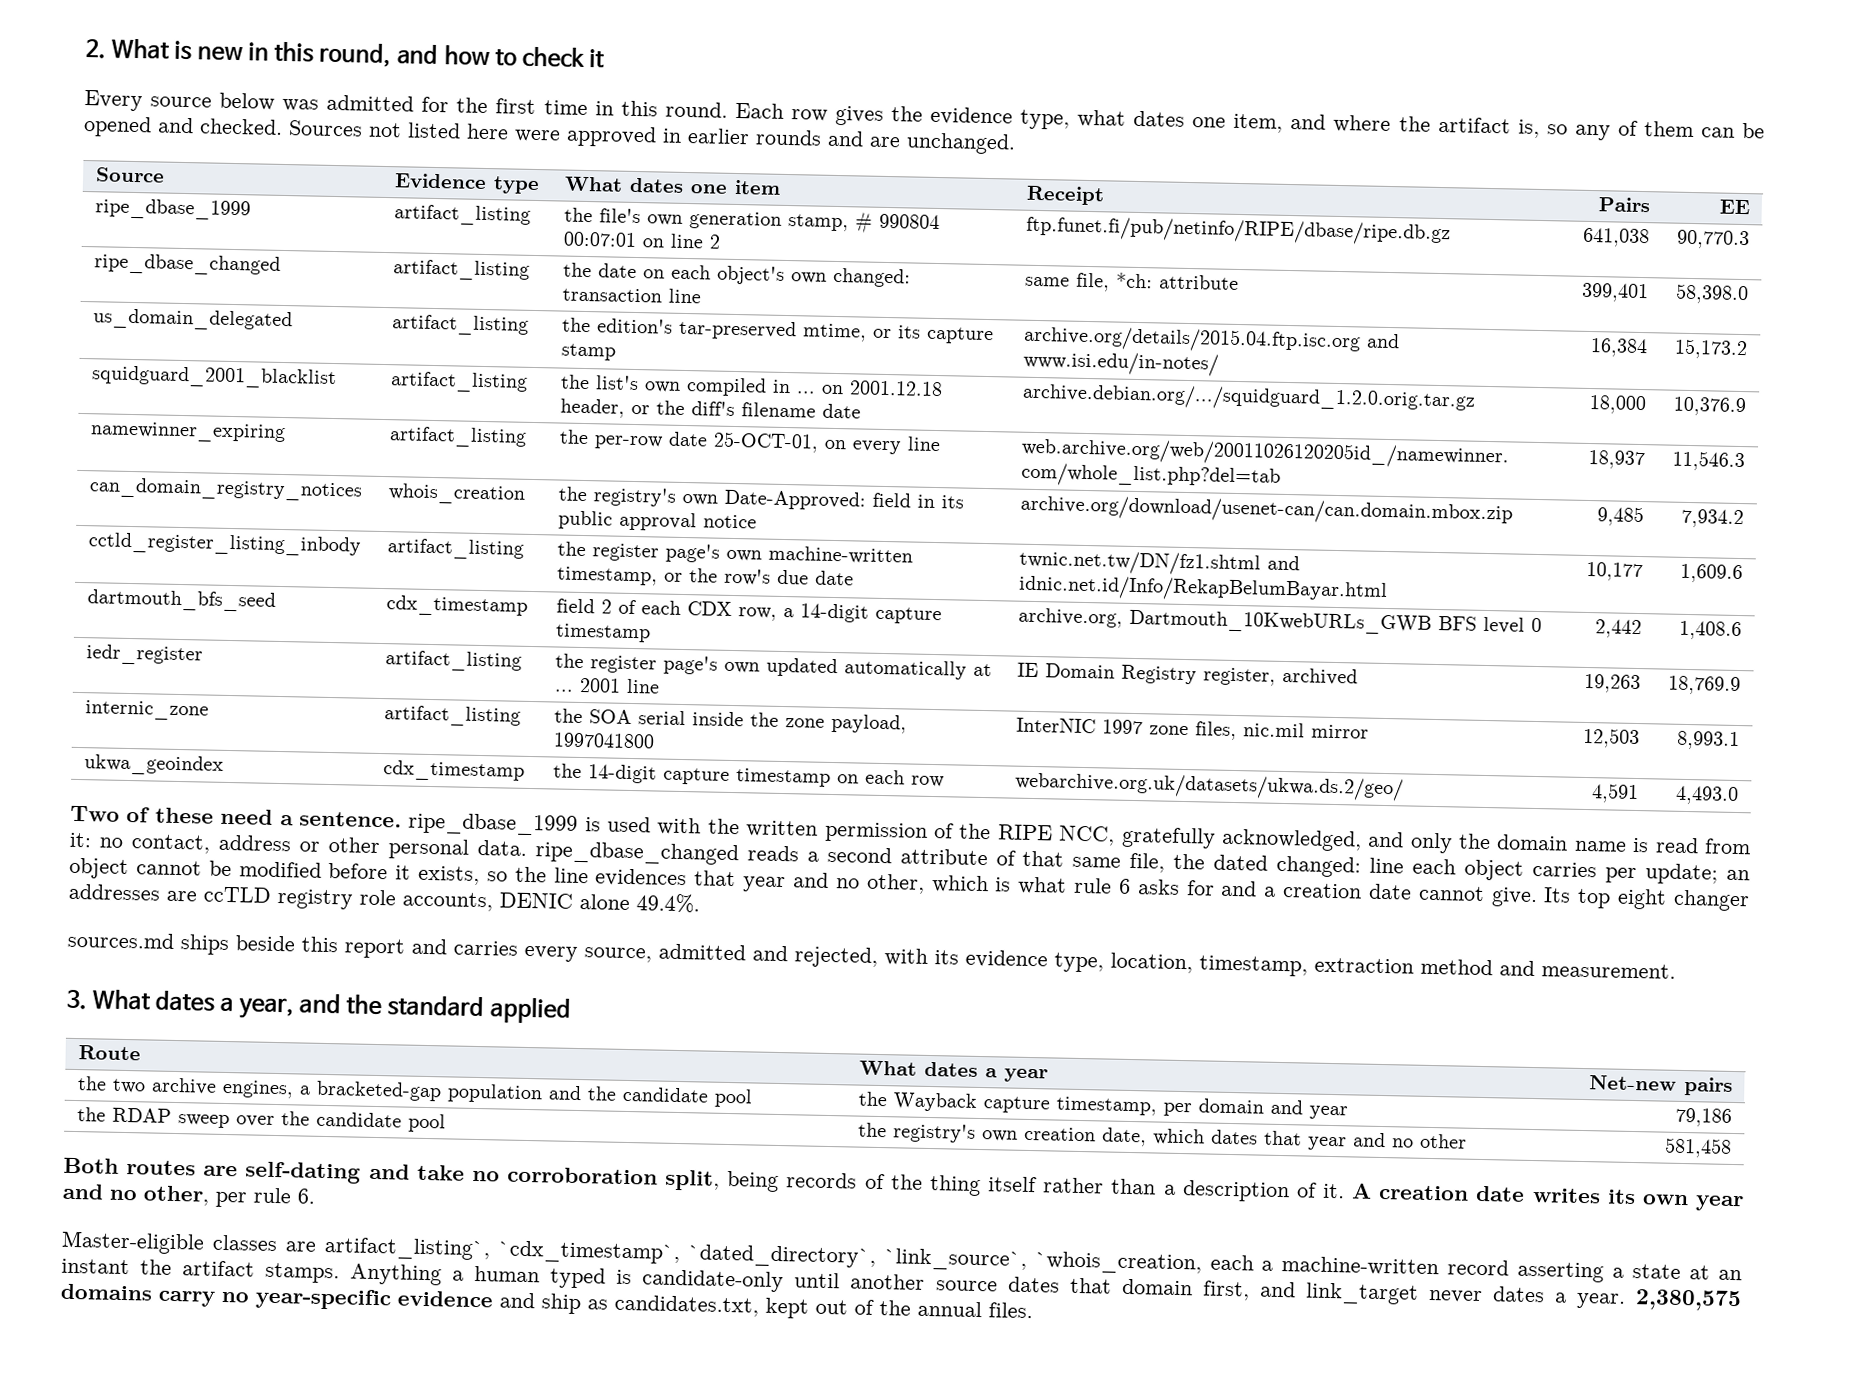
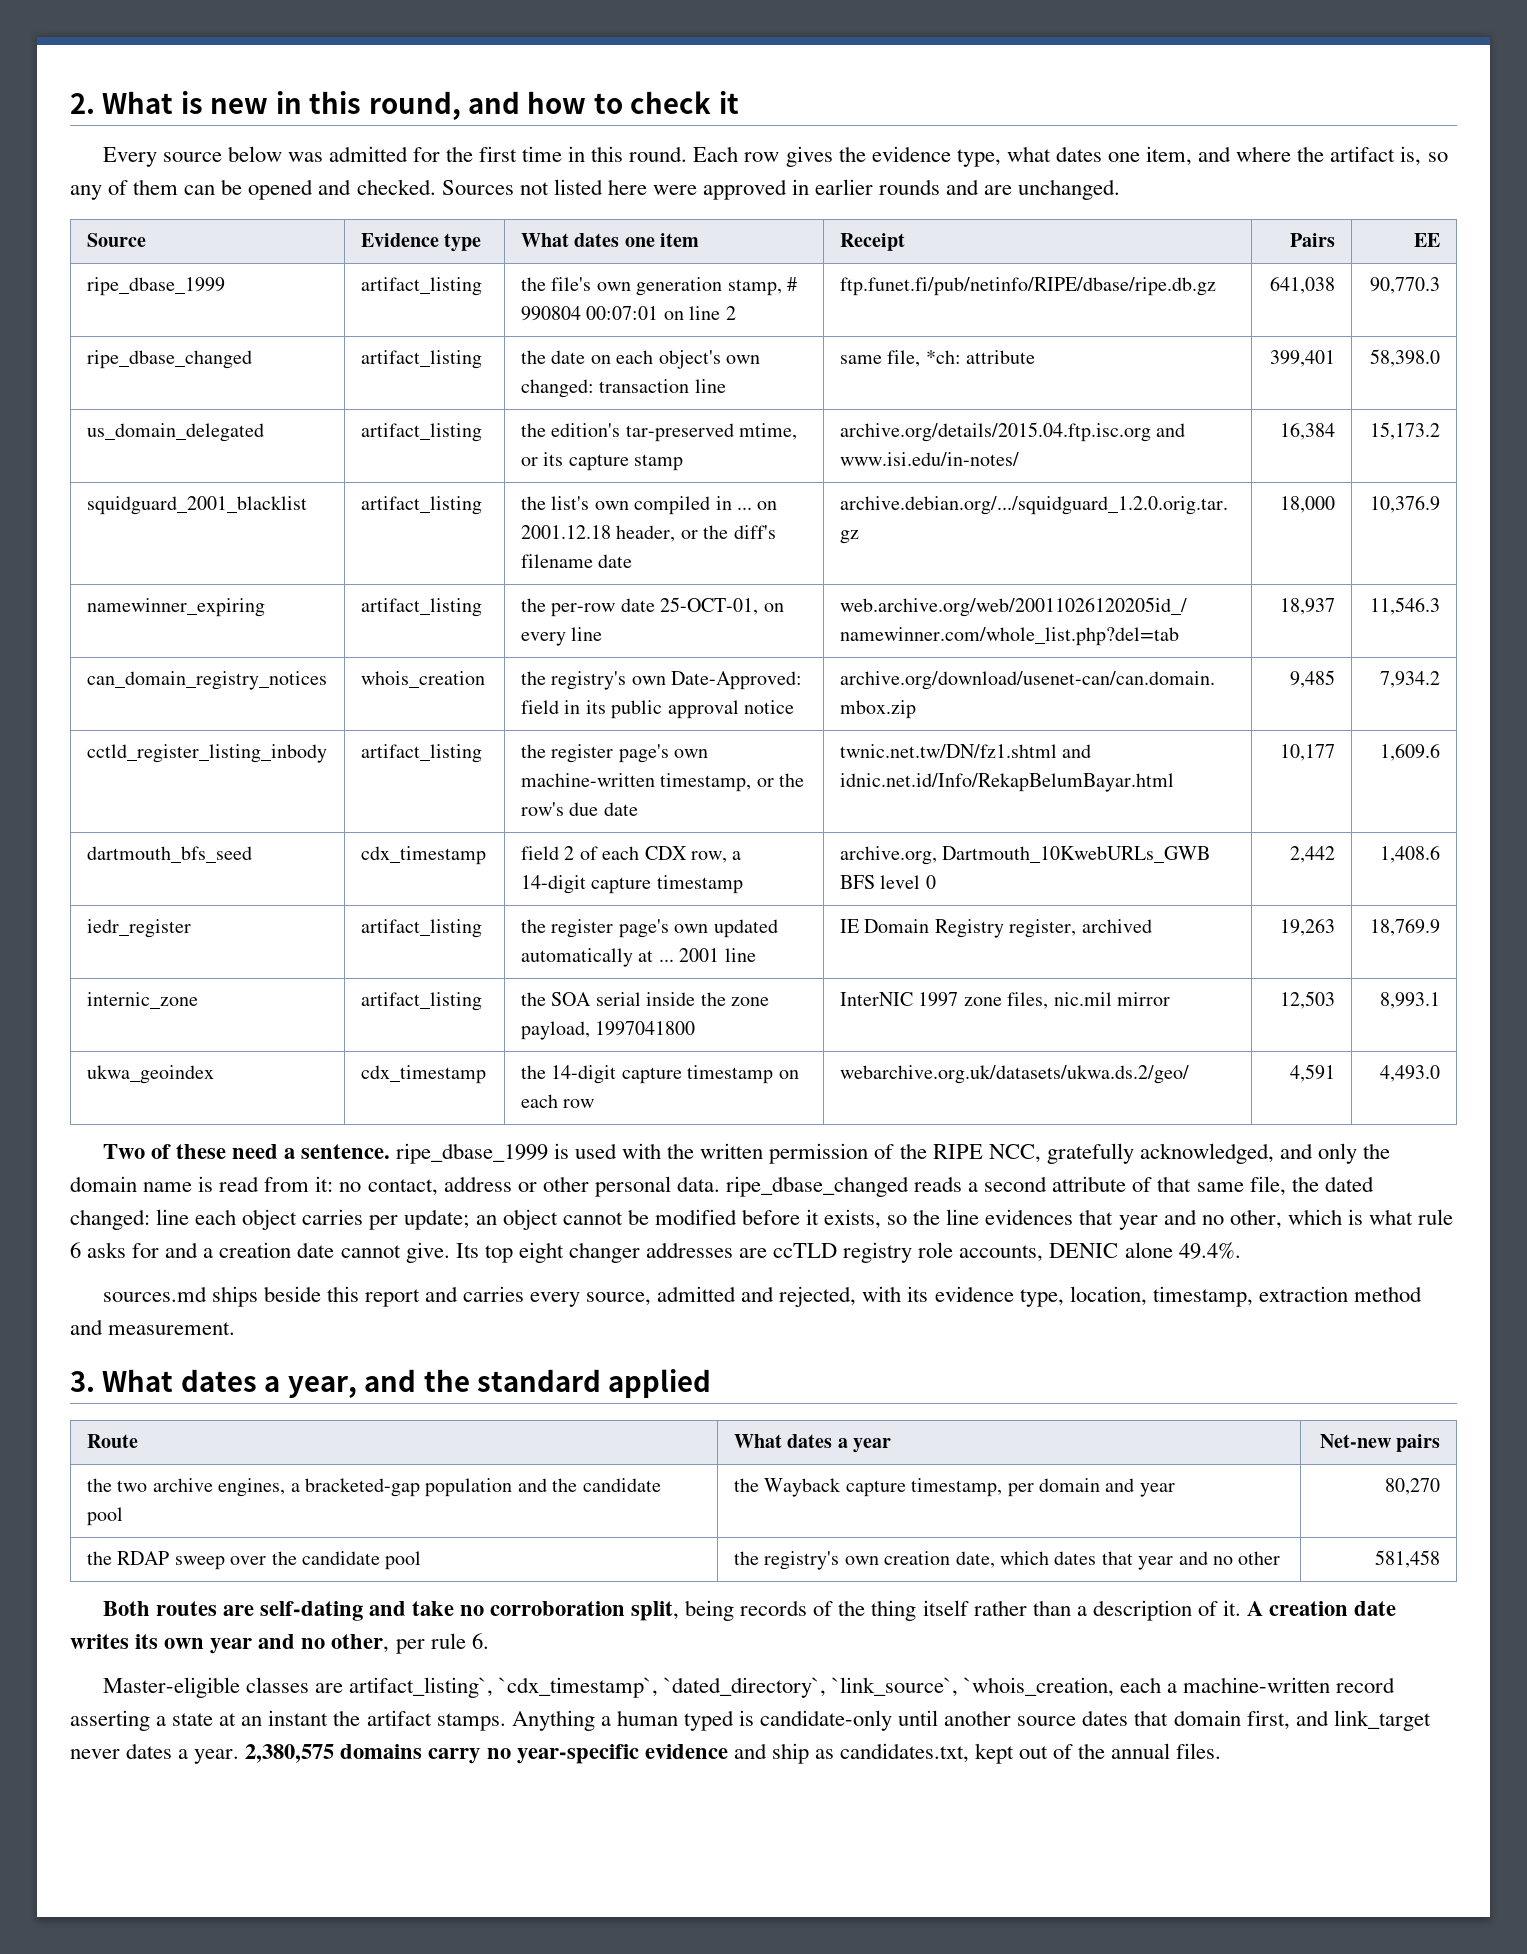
- the two archive engines, a bracketed-gap population and the candidate pool | the Wayback capture timestamp, per domain and year | 79,186
+ the two archive engines, a bracketed-gap population and the candidate pool | the Wayback capture timestamp, per domain and year | 80,270

